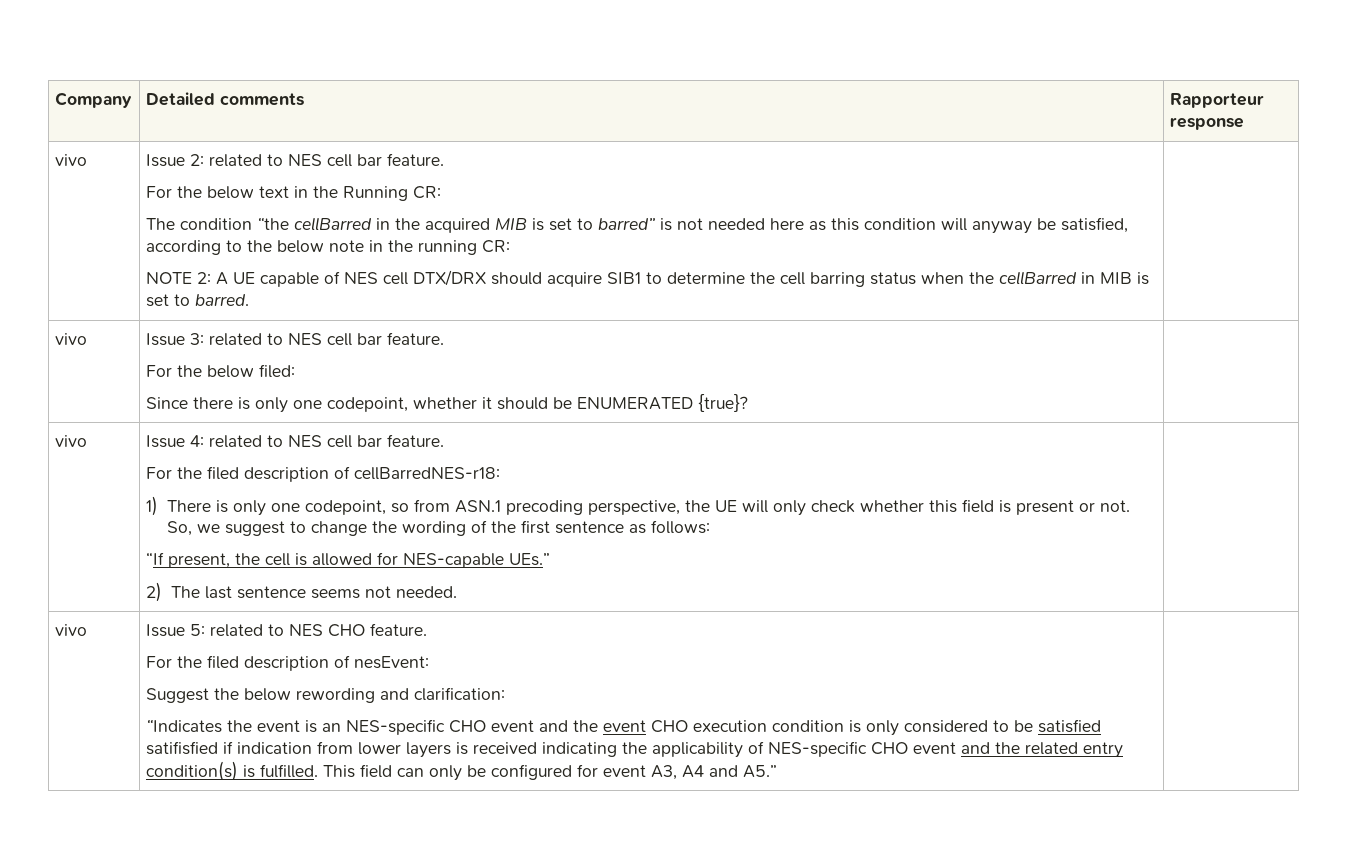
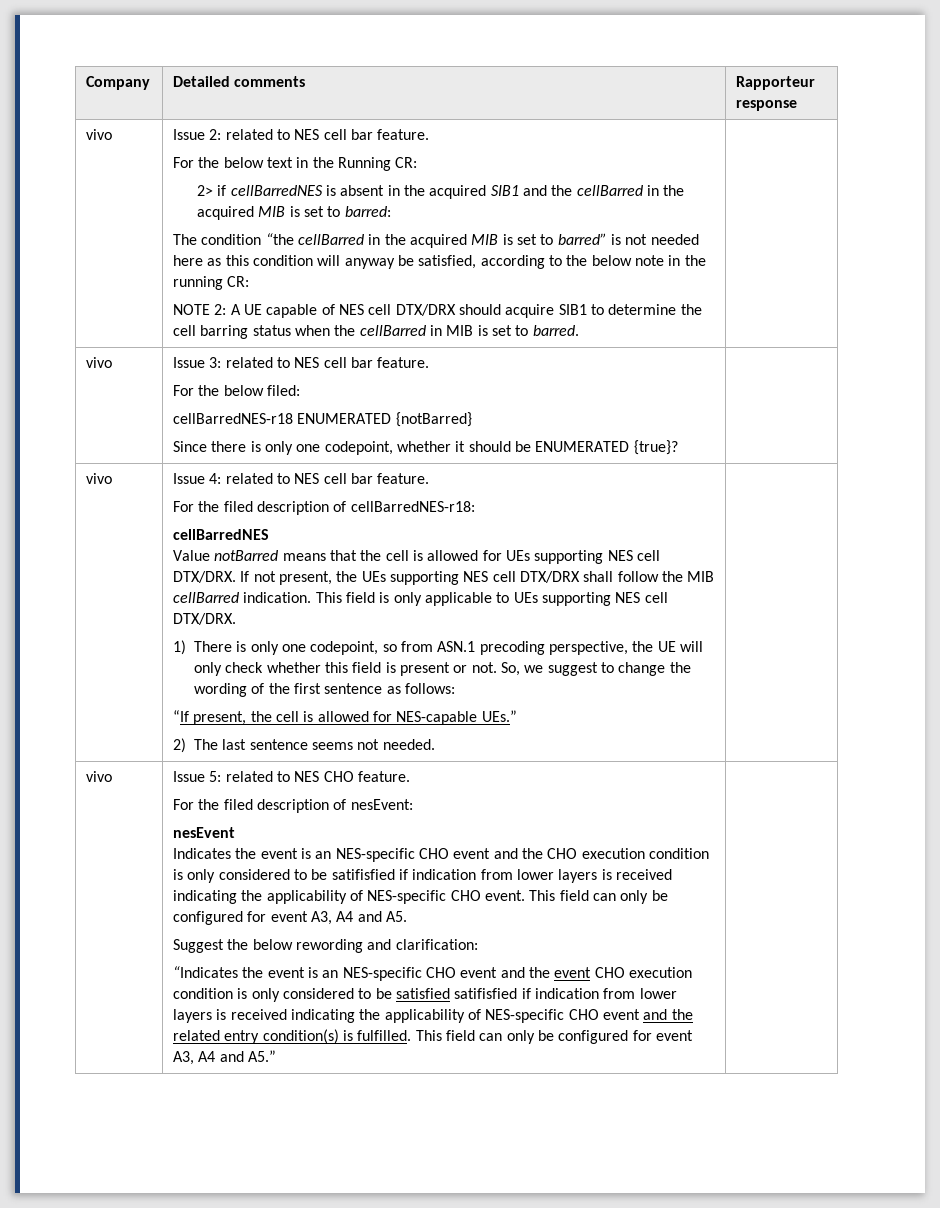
+ 2> if cellBarredNES is absent in the acquired SIB1 and the cellBarred in the acquired MIB is set to barred:
  vivo | Issue 3: related to NES cell bar feature.
  For the below filed:
+ cellBarredNES-r18 ENUMERATED {notBarred}
  For the filed description of cellBarredNES-r18:
+ cellBarredNES
+ Value notBarred means that the cell is allowed for UEs supporting NES cell DTX/DRX. If not present, the UEs supporting NES cell DTX/DRX shall follow the MIB cellBarred indication. This field is only applicable to UEs supporting NES cell DTX/DRX.
+ nesEvent
+ Indicates the event is an NES-specific CHO event and the CHO execution condition is only considered to be satifisfied if indication from lower layers is received indicating the applicability of NES-specific CHO event. This field can only be configured for event A3, A4 and A5.

